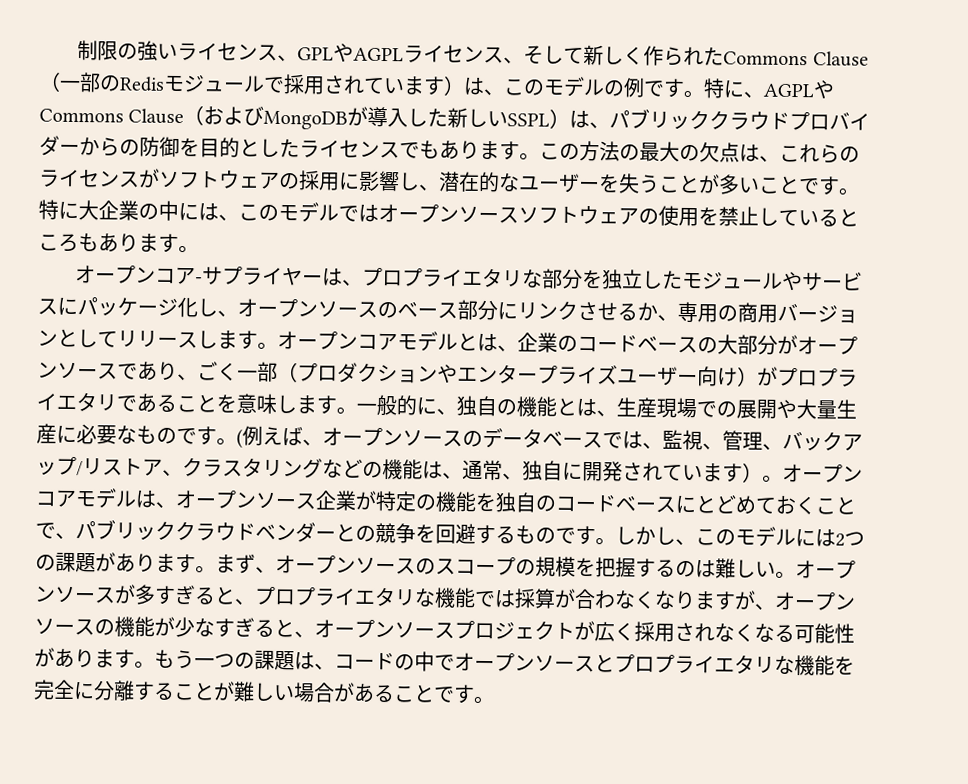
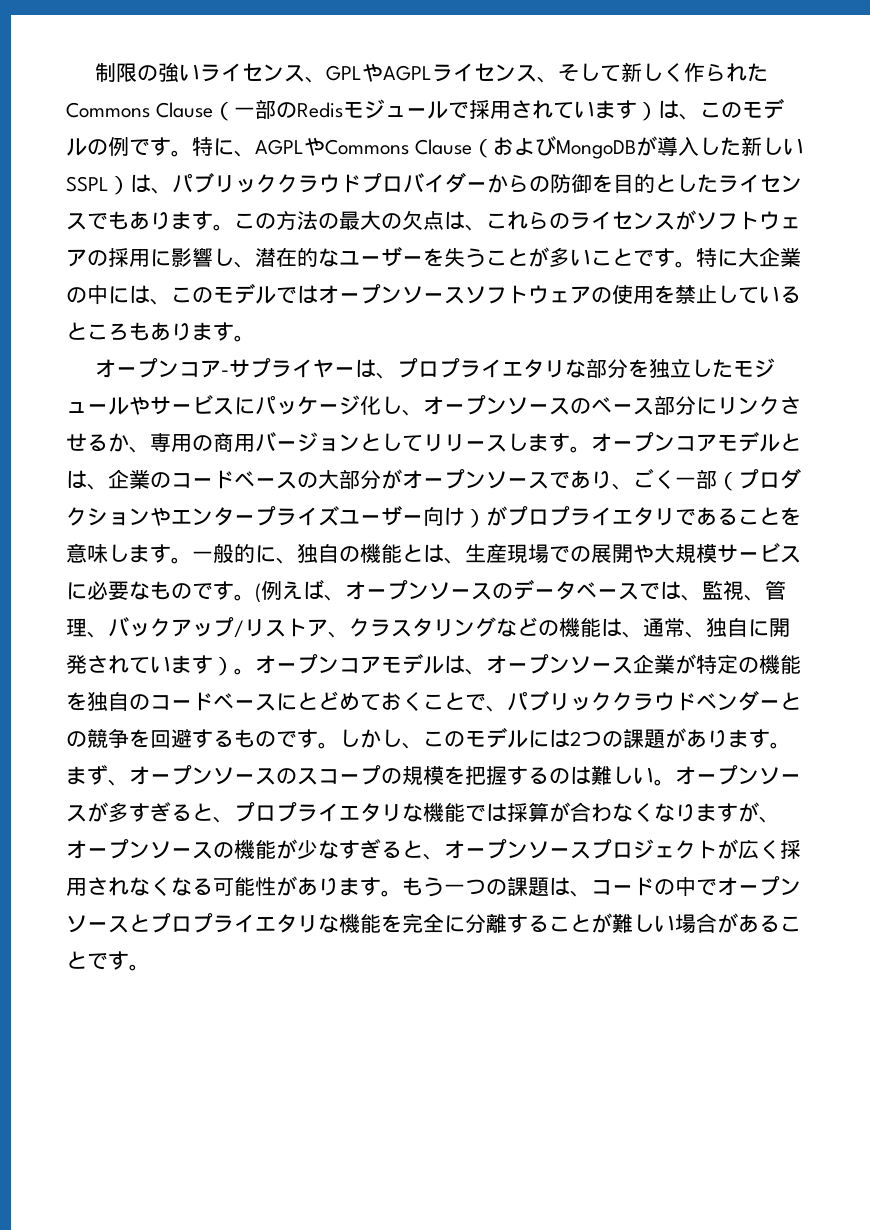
- 一般的に、独自の機能とは、生産現場での展開や大量生産に必要なものです。
+ 一般的に、独自の機能とは、生産現場での展開や大規模サービスに必要なものです。

